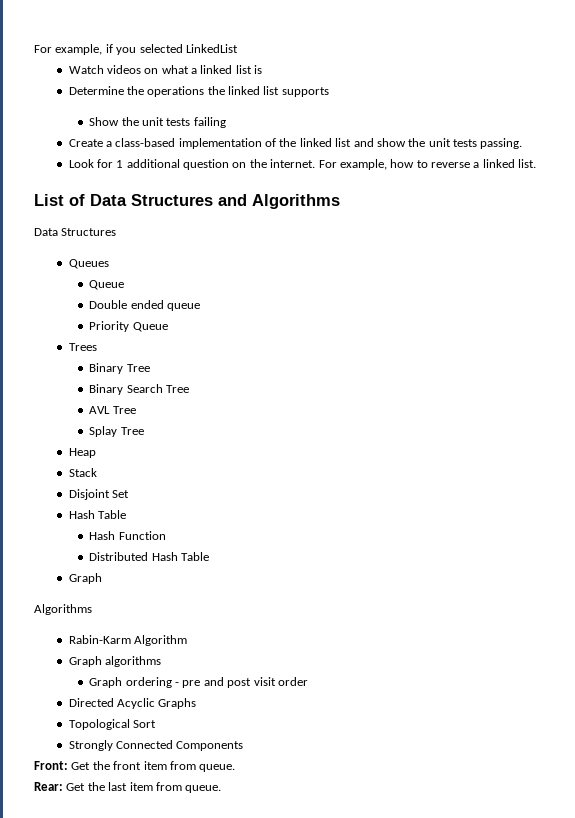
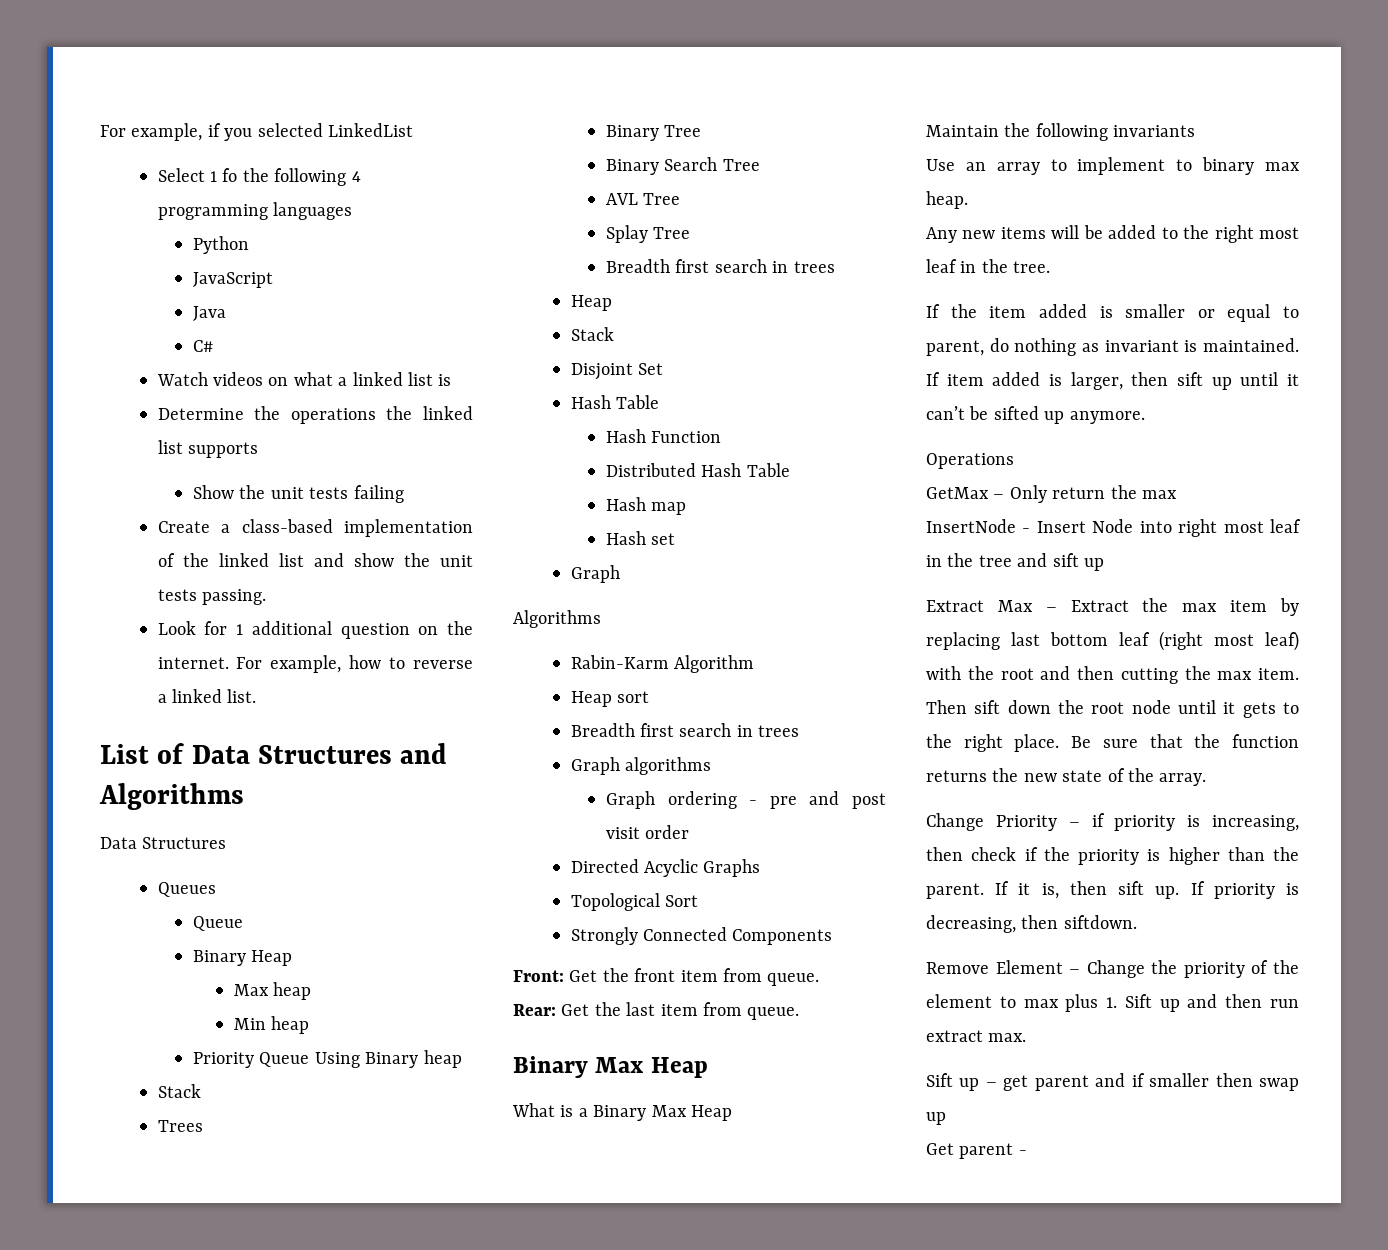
+ Select 1 fo the following 4 programming languages
+ Python
+ JavaScript
+ Java
+ C#
- Double ended queue
- Priority Queue
+ Binary Heap
+ Max heap
+ Min heap
+ Priority Queue Using Binary heap
+ Stack
  Splay Tree
+ Breadth first search in trees
+ Hash map
+ Hash set
+ Heap sort
+ Breadth first search in trees
  Rear: Get the last item from queue.
+ Binary Max Heap
+ What is a Binary Max Heap
+ Maintain the following invariants
+ Use an array to implement to binary max heap.
+ Any new items will be added to the right most leaf in the tree.
+ If the item added is smaller or equal to parent, do nothing as invariant is maintained. If item added is larger, then sift up until it can’t be sifted up anymore.
+ Operations
+ GetMax – Only return the max
+ InsertNode - Insert Node into right most leaf in the tree and sift up
+ Extract Max – Extract the max item by replacing last bottom leaf (right most leaf) with the root and then cutting the max item. Then sift down the root node until it gets to the right place. Be sure that the function returns the new state of the array.
+ Change Priority – if priority is increasing, then check if the priority is higher than the parent. If it is, then sift up. If priority is decreasing, then siftdown.
+ Remove Element – Change the priority of the element to max plus 1. Sift up and then run extract max.
+ Sift up – get parent and if smaller then swap up
+ Get parent -

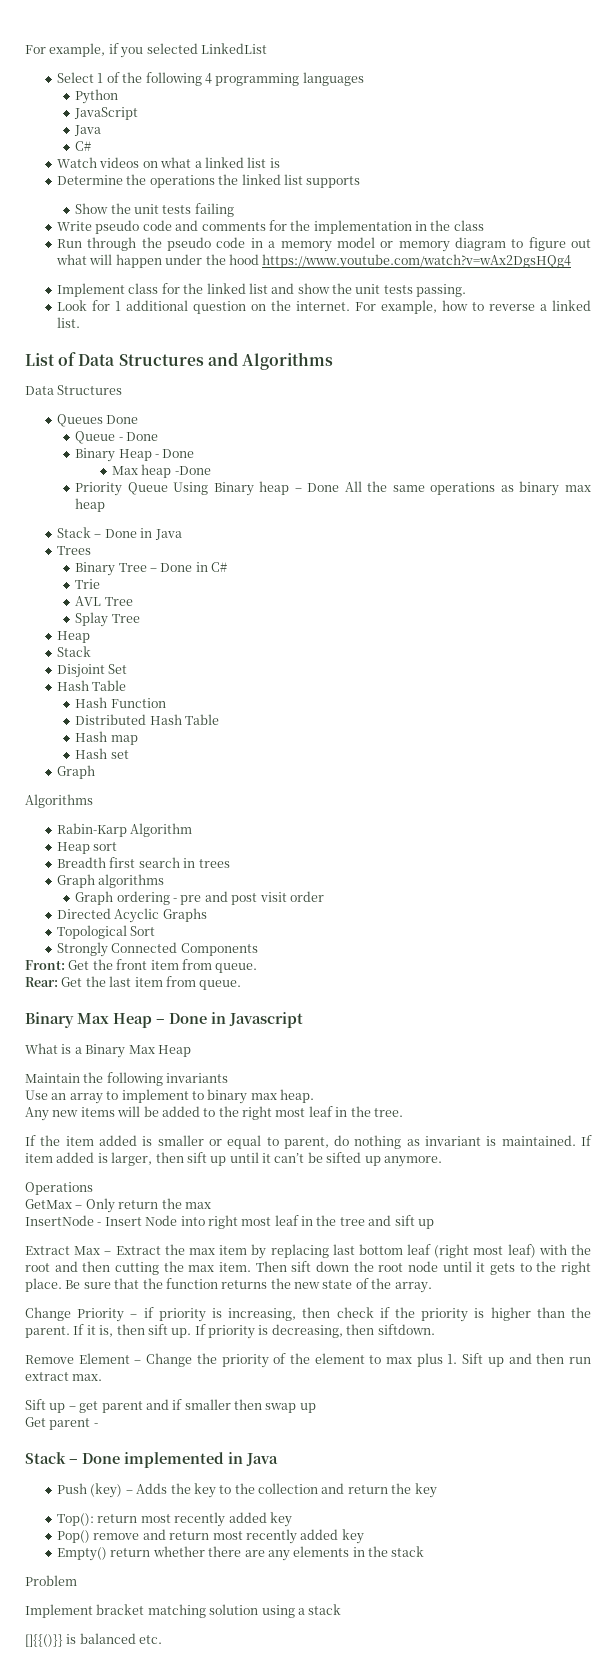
- Select 1 fo the following 4 programming languages
+ Select 1 of the following 4 programming languages
- Create a class-based implementation of the linked list and show the unit tests passing.
+ Write pseudo code and comments for the implementation in the class
+ Run through the pseudo code in a memory model or memory diagram to figure out what will happen under the hood https://www.youtube.com/watch?v=wAx2DgsHQg4
+ Implement class for the linked list and show the unit tests passing.
- Queues
- Queue
+ Queues Done
+ Queue - Done
- Binary Heap
+ Binary Heap - Done
- Max heap
- Min heap
+ Max heap -Done
- Priority Queue Using Binary heap
- Stack
+ Priority Queue Using Binary heap – Done All the same operations as binary max heap
+ Stack – Done in Java
  Trees
- Binary Tree
- Binary Search Tree
+ Binary Tree – Done in C#
+ Trie
  Splay Tree
- Breadth first search in trees
- Rabin-Karm Algorithm
+ Rabin-Karp Algorithm
  Rear: Get the last item from queue.
- Binary Max Heap
+ Binary Max Heap – Done in Javascript
+ Stack – Done implemented in Java
+ Push (key) – Adds the key to the collection and return the key
+ Top(): return most recently added key
+ Pop() remove and return most recently added key
+ Empty() return whether there are any elements in the stack
+ Problem
+ Implement bracket matching solution using a stack
+ []{{()}} is balanced etc.

